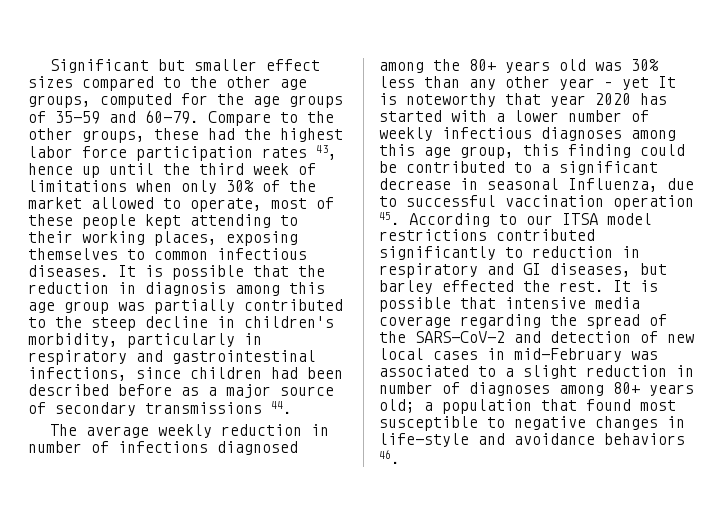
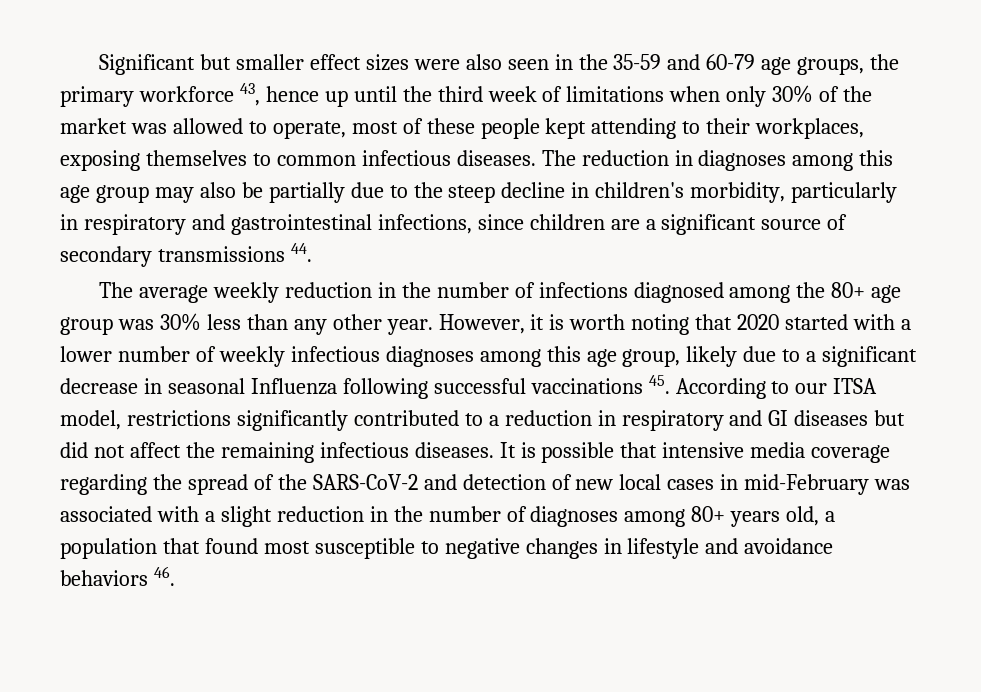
- Significant but smaller effect sizes compared to the other age groups, computed for the age groups of 35-59 and 60-79. Compare to the other groups, these had the highest labor force participation rates 43, hence up until the third week of limitations when only 30% of the market allowed to operate, most of these people kept attending to their working places, exposing themselves to common infectious diseases.
+ Significant but smaller effect sizes were also seen in the 35-59 and 60-79 age groups, the primary workforce 43, hence up until the third week of limitations when only 30% of the market was allowed to operate, most of these people kept attending to their workplaces, exposing themselves to common infectious diseases.
- It is possible that the reduction in diagnosis among this age group was partially contributed to the steep decline in children's morbidity, particularly in respiratory and gastrointestinal infections, since children had been described before as a major source of secondary transmissions 44.
+ The reduction in diagnoses among this age group may also be partially due to the steep decline in children's morbidity, particularly in respiratory and gastrointestinal infections, since children are a significant source of secondary transmissions 44.
- The average weekly reduction in number of infections diagnosed among the 80+ years old was 30% less than any other year – yet It is noteworthy that year 2020 has started with a lower number of weekly infectious diagnoses among this age group, this finding could be contributed to a significant decrease in seasonal Influenza, due to successful vaccination operation 45. According to our ITSA model restrictions contributed significantly to reduction in respiratory and GI diseases, but barley effected the rest.
+ The average weekly reduction in the number of infections diagnosed among the 80+ age group was 30% less than any other year. However, it is worth noting that 2020 started with a lower number of weekly infectious diagnoses among this age group, likely due to a significant decrease in seasonal Influenza following successful vaccinations 45. According to our ITSA model, restrictions significantly contributed to a reduction in respiratory and GI diseases but did not affect the remaining infectious diseases.
- It is possible that intensive media coverage regarding the spread of the SARS-CoV-2 and detection of new local cases in mid-February was associated to a slight reduction in number of diagnoses among 80+ years old; a population that found most susceptible to negative changes in life-style and avoidance behaviors 46.
+ It is possible that intensive media coverage regarding the spread of the SARS-CoV-2 and detection of new local cases in mid-February was associated with a slight reduction in the number of diagnoses among 80+ years old, a population that found most susceptible to negative changes in lifestyle and avoidance behaviors 46.

